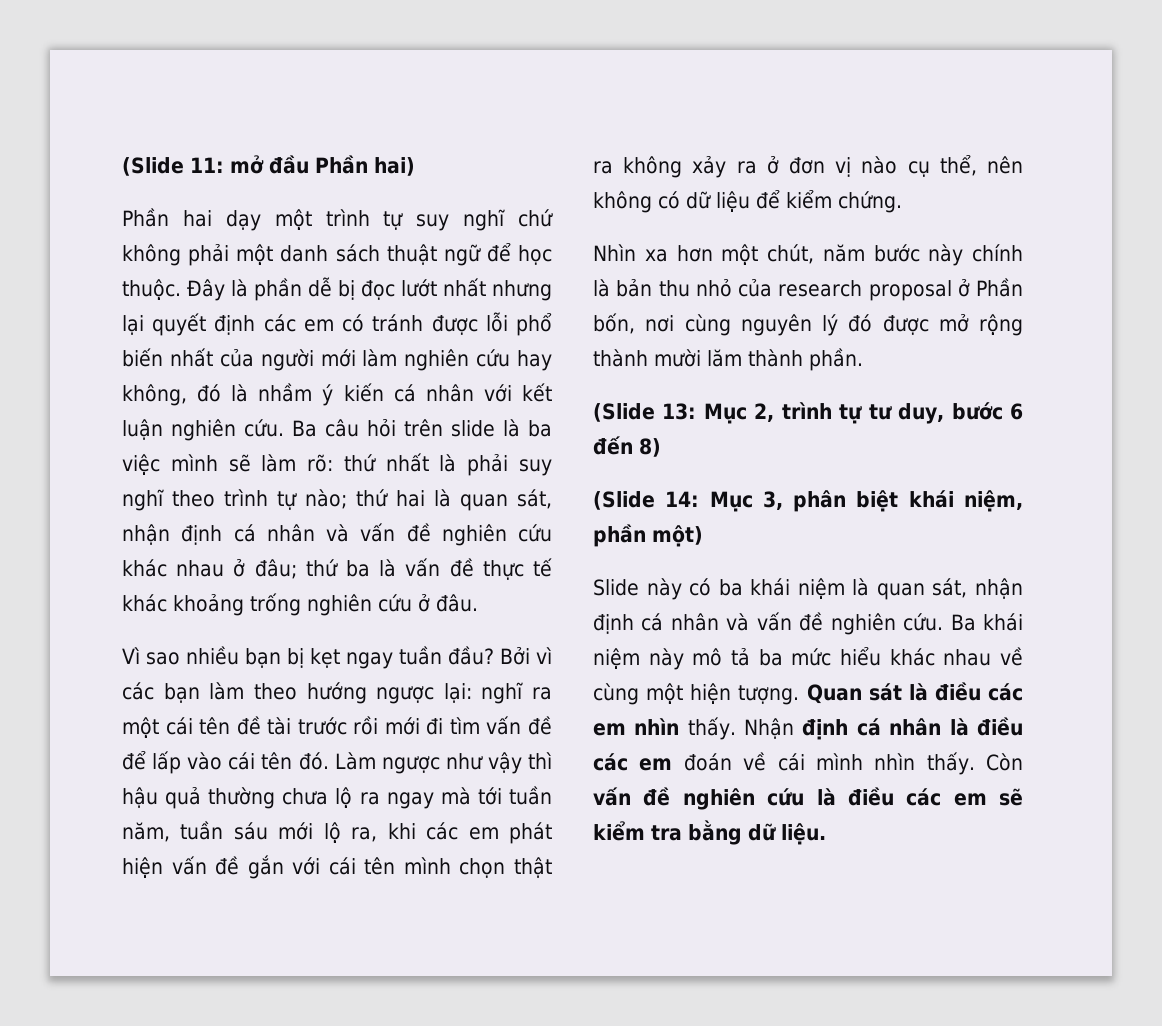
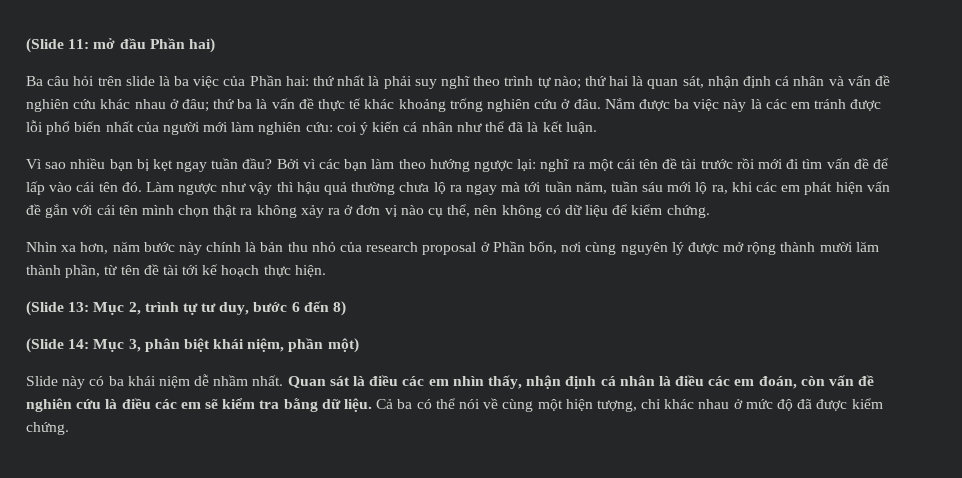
- Phần hai dạy một trình tự suy nghĩ chứ không phải một danh sách thuật ngữ để học thuộc. Đây là phần dễ bị đọc lướt nhất nhưng lại quyết định các em có tránh được lỗi phổ biến nhất của người mới làm nghiên cứu hay không, đó là nhầm ý kiến cá nhân với kết luận nghiên cứu. Ba câu hỏi trên slide là ba việc mình sẽ làm rõ: thứ nhất là phải suy nghĩ theo trình tự nào; thứ hai là quan sát, nhận định cá nhân và vấn đề nghiên cứu khác nhau ở đâu; thứ ba là vấn đề thực tế khác khoảng trống nghiên cứu ở đâu.
+ Ba câu hỏi trên slide là ba việc của Phần hai: thứ nhất là phải suy nghĩ theo trình tự nào; thứ hai là quan sát, nhận định cá nhân và vấn đề nghiên cứu khác nhau ở đâu; thứ ba là vấn đề thực tế khác khoảng trống nghiên cứu ở đâu. Nắm được ba việc này là các em tránh được lỗi phổ biến nhất của người mới làm nghiên cứu: coi ý kiến cá nhân như thể đã là kết luận.
- Nhìn xa hơn một chút, năm bước này chính là bản thu nhỏ của research proposal ở Phần bốn, nơi cùng nguyên lý đó được mở rộng thành mười lăm thành phần.
+ Nhìn xa hơn, năm bước này chính là bản thu nhỏ của research proposal ở Phần bốn, nơi cùng nguyên lý được mở rộng thành mười lăm thành phần, từ tên đề tài tới kế hoạch thực hiện.
- Slide này có ba khái niệm là quan sát, nhận định cá nhân và vấn đề nghiên cứu. Ba khái niệm này mô tả ba mức hiểu khác nhau về cùng một hiện tượng.
+ Slide này có ba khái niệm dễ nhầm nhất.
- Quan sát là điều các em nhìn thấy. Nhận định cá nhân là điều các em đoán về cái mình nhìn thấy. Còn vấn đề nghiên cứu là điều các em sẽ kiểm tra bằng dữ liệu.
+ Quan sát là điều các em nhìn thấy, nhận định cá nhân là điều các em đoán, còn vấn đề nghiên cứu là điều các em sẽ kiểm tra bằng dữ liệu.
+ Cả ba có thể nói về cùng một hiện tượng, chỉ khác nhau ở mức độ đã được kiểm chứng.

